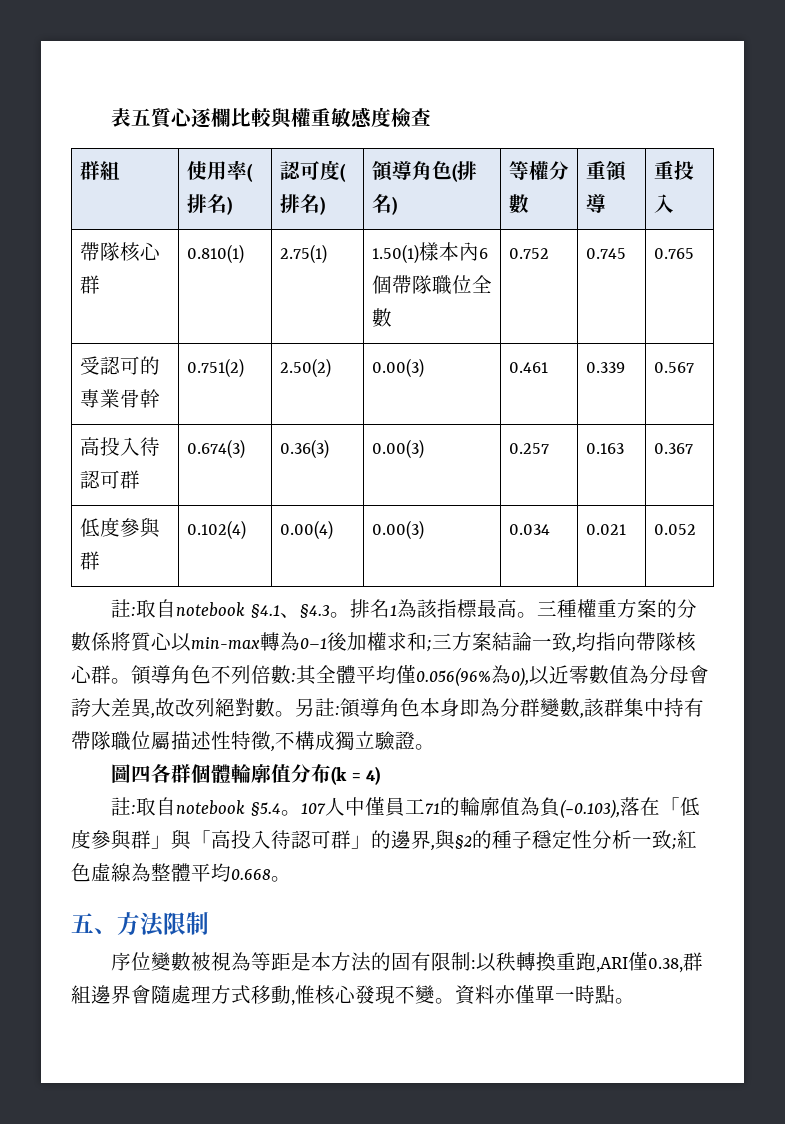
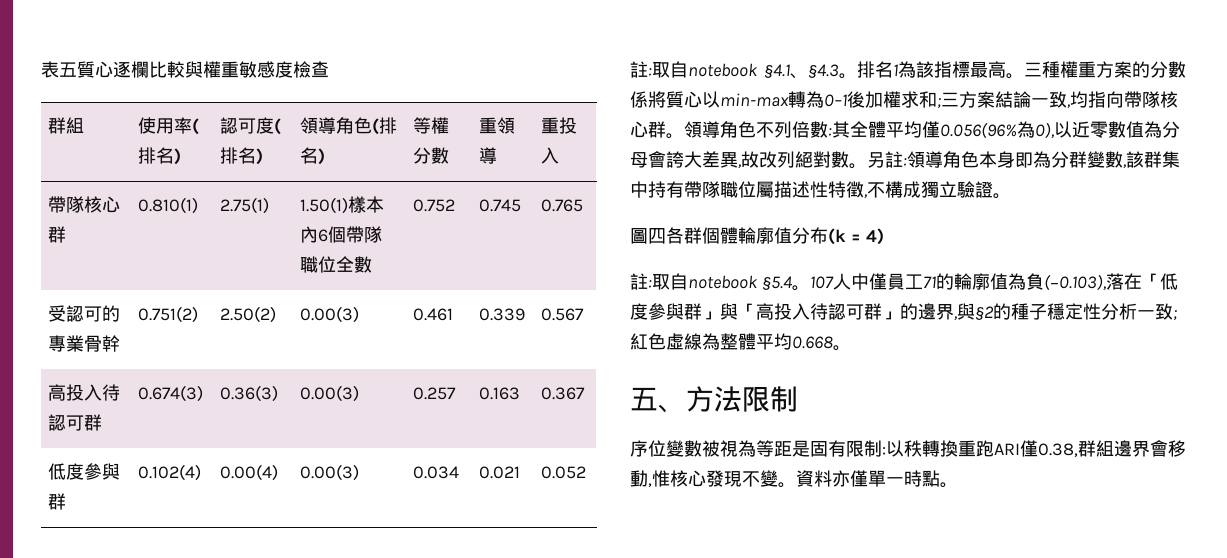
- 序位變數被視為等距是本方法的固有限制:以秩轉換重跑,ARI僅0.38,群組邊界會隨處理方式移動,惟核心發現不變。
+ 序位變數被視為等距是固有限制:以秩轉換重跑ARI僅0.38,群組邊界會移動,惟核心發現不變。

